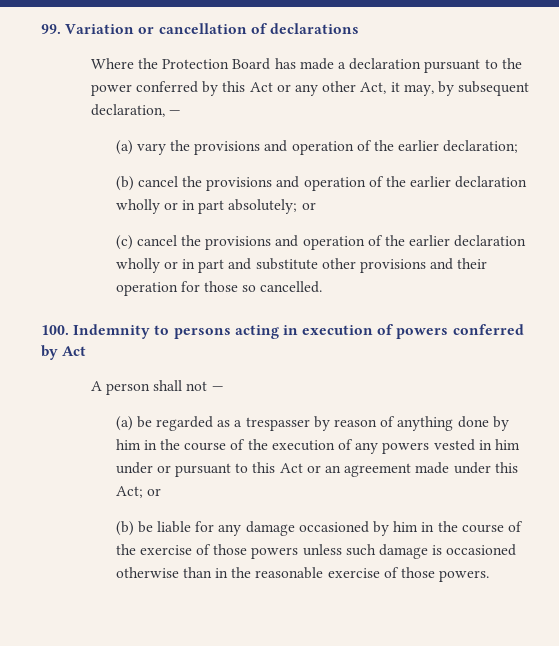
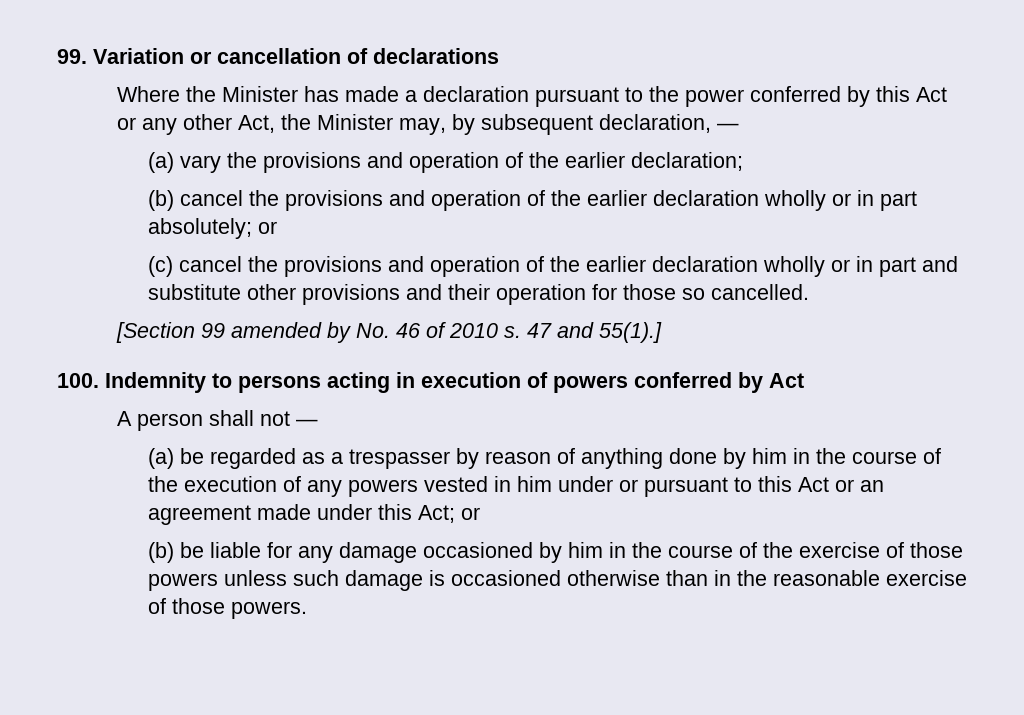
- Where the Protection Board has made a declaration pursuant to the power conferred by this Act or any other Act, it may, by subsequent declaration, —
+ Where the Minister has made a declaration pursuant to the power conferred by this Act or any other Act, the Minister may, by subsequent declaration, —
+ [Section 99 amended by No. 46 of 2010 s. 47 and 55(1).]

